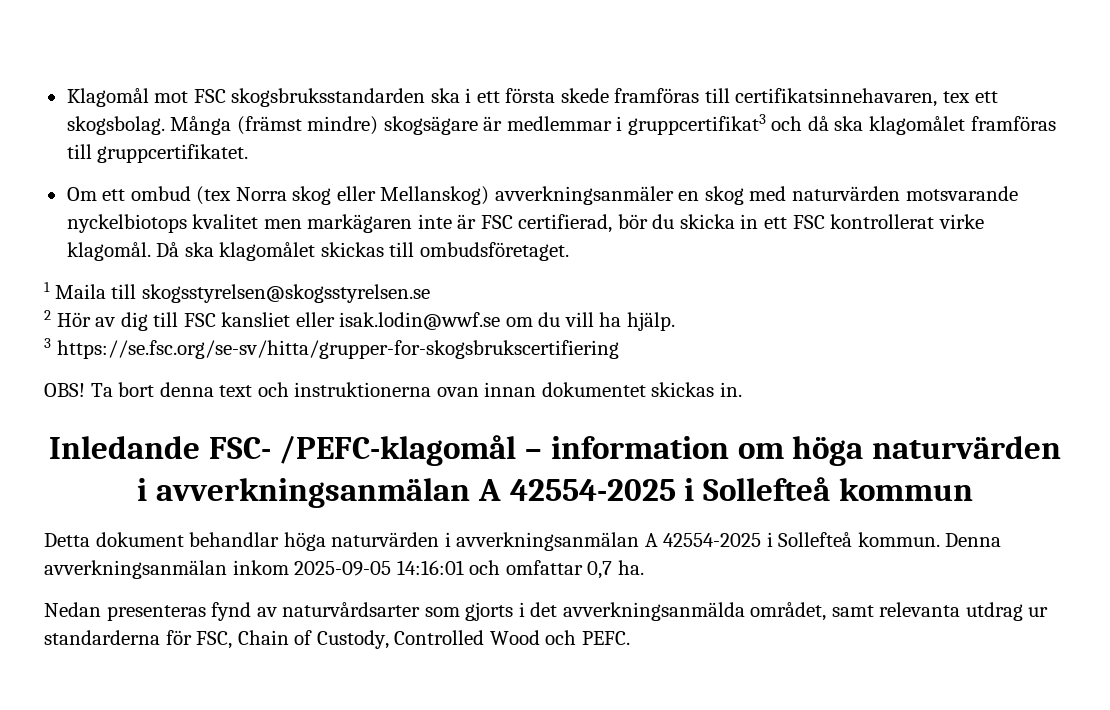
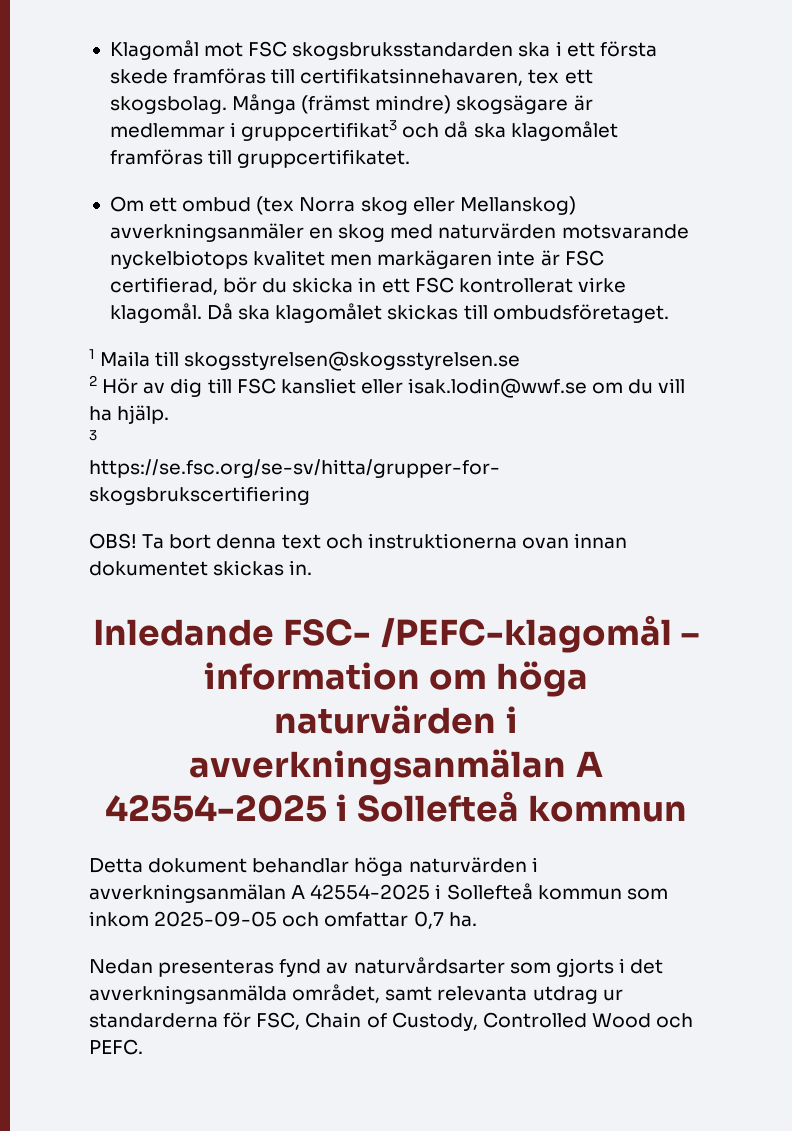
- Detta dokument behandlar höga naturvärden i avverkningsanmälan A 42554-2025 i Sollefteå kommun. Denna avverkningsanmälan inkom 2025-09-05 14:16:01 och omfattar 0,7 ha.
+ Detta dokument behandlar höga naturvärden i avverkningsanmälan A 42554-2025 i Sollefteå kommun som inkom 2025-09-05 och omfattar 0,7 ha.

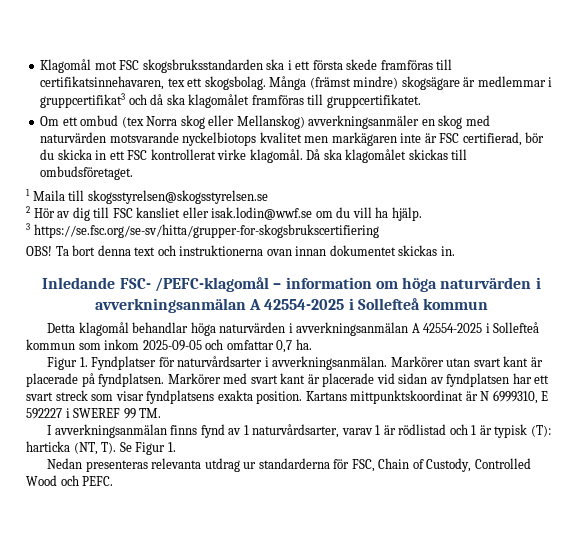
- Detta dokument behandlar höga naturvärden i avverkningsanmälan A 42554-2025 i Sollefteå kommun som inkom 2025-09-05 och omfattar 0,7 ha.
+ Detta klagomål behandlar höga naturvärden i avverkningsanmälan A 42554-2025 i Sollefteå kommun som inkom 2025-09-05 och omfattar 0,7 ha.
- Nedan presenteras fynd av naturvårdsarter som gjorts i det avverkningsanmälda området, samt relevanta utdrag ur standarderna för FSC, Chain of Custody, Controlled Wood och PEFC.
+ Figur 1. Fyndplatser för naturvårdsarter i avverkningsanmälan. Markörer utan svart kant är placerade på fyndplatsen. Markörer med svart kant är placerade vid sidan av fyndplatsen har ett svart streck som visar fyndplatsens exakta position. Kartans mittpunktskoordinat är N 6999310, E 592227 i SWEREF 99 TM.
+ I avverkningsanmälan finns fynd av 1 naturvårdsarter, varav 1 är rödlistad och 1 är typisk (T): harticka (NT, T). Se Figur 1.
+ Nedan presenteras relevanta utdrag ur standarderna för FSC, Chain of Custody, Controlled Wood och PEFC.

